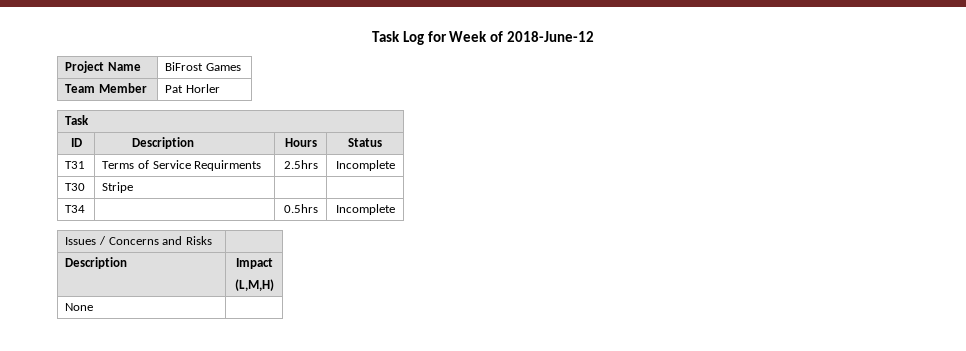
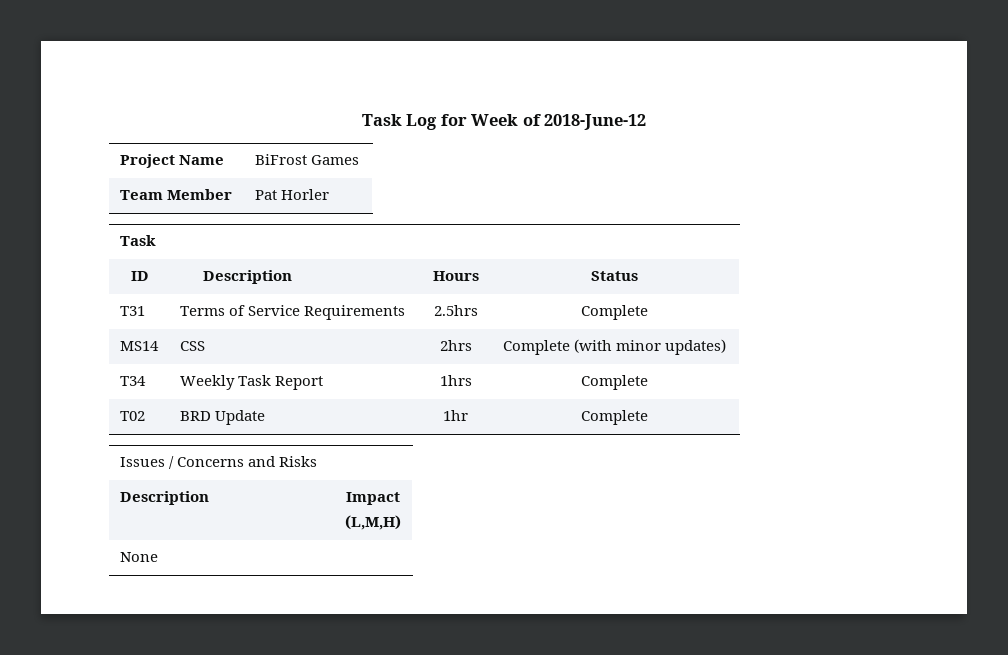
- T31 | Terms of Service Requirments | 2.5hrs | Incomplete
- T30 | Stripe | |
- T34 | | 0.5hrs | Incomplete
+ T31 | Terms of Service Requirements | 2.5hrs | Complete
+ MS14 | CSS | 2hrs | Complete (with minor updates)
+ T34 | Weekly Task Report | 1hrs | Complete
+ T02 | BRD Update | 1hr | Complete

